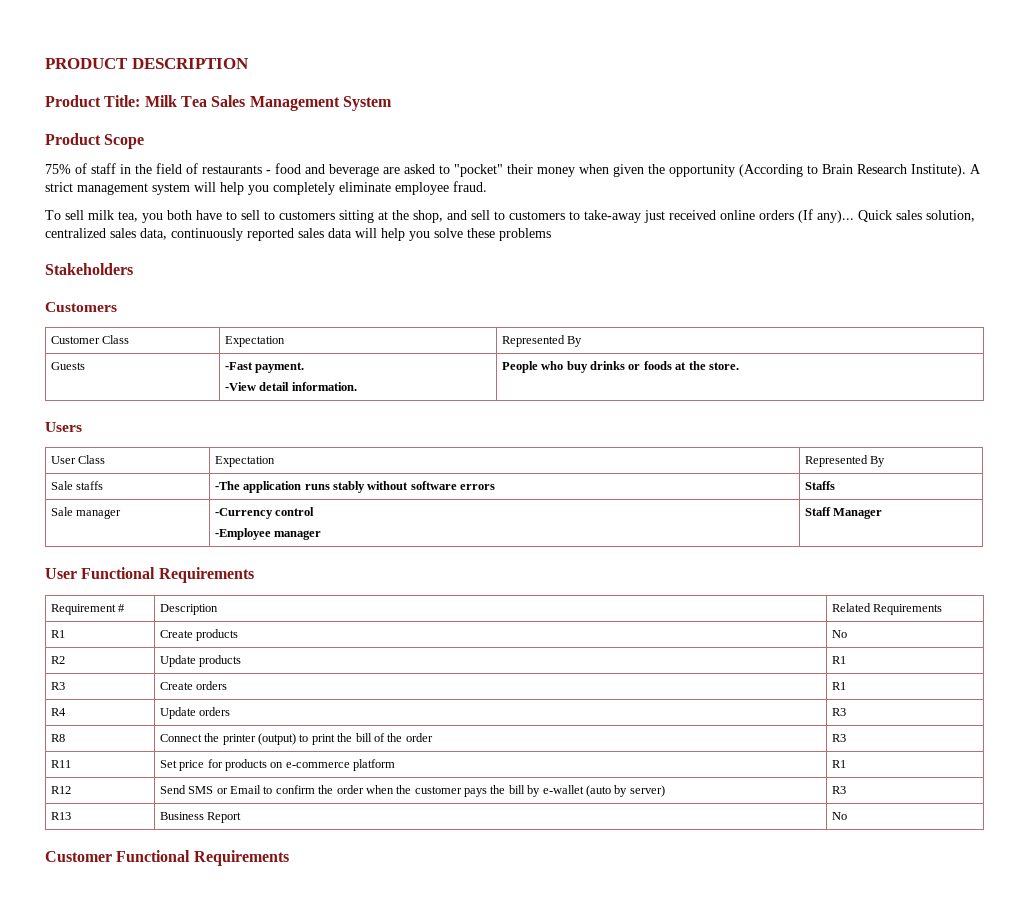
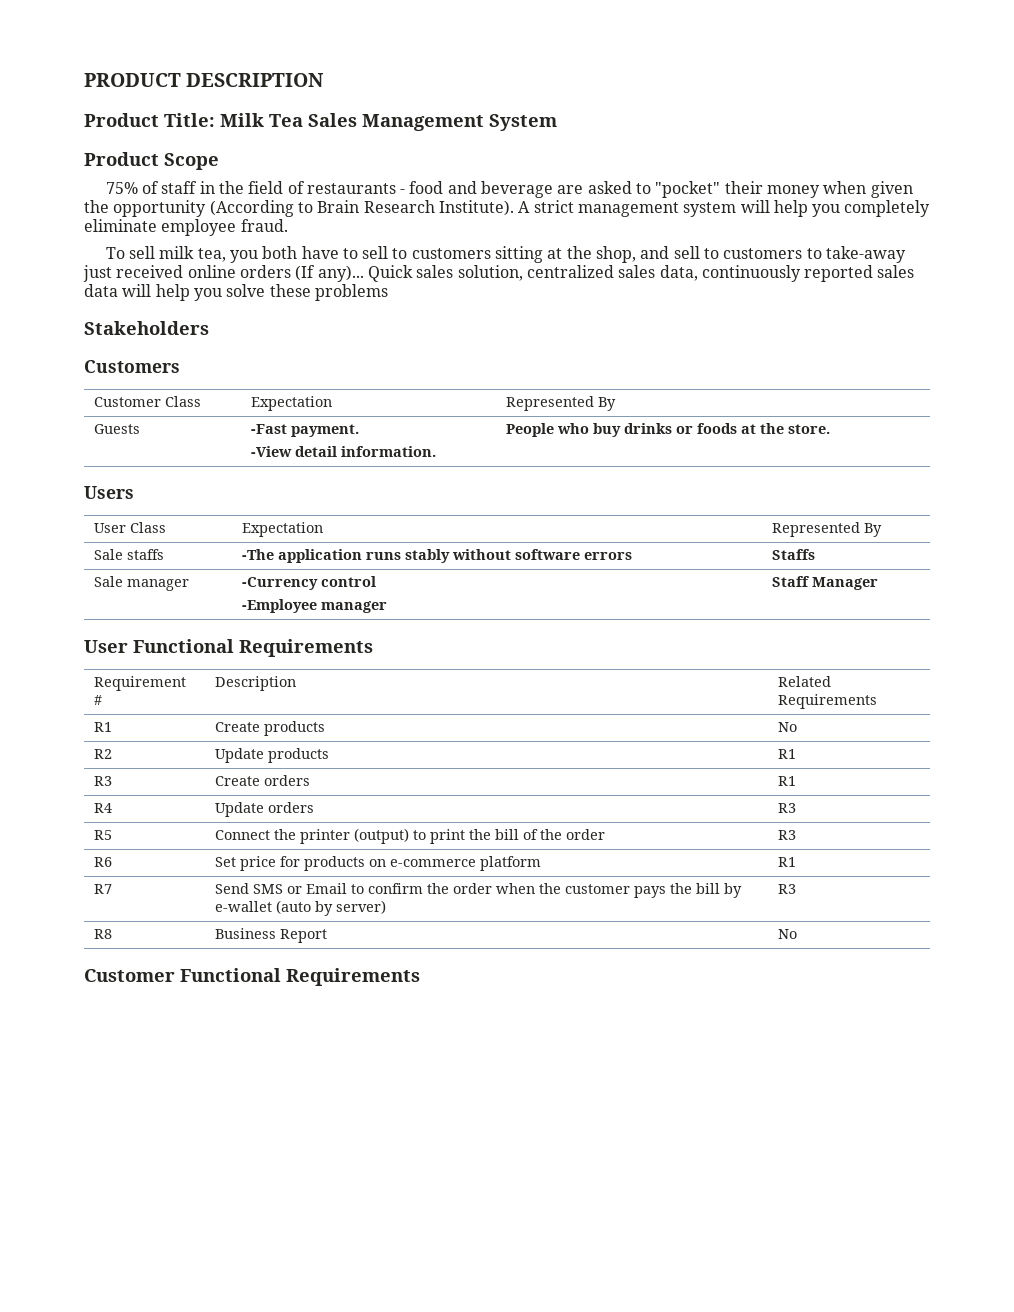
- R8 | Connect the printer (output) to print the bill of the order | R3
+ R5 | Connect the printer (output) to print the bill of the order | R3
- R11 | Set price for products on e-commerce platform | R1
+ R6 | Set price for products on e-commerce platform | R1
- R12 | Send SMS or Email to confirm the order when the customer pays the bill by e-wallet (auto by server) | R3
+ R7 | Send SMS or Email to confirm the order when the customer pays the bill by e-wallet (auto by server) | R3
- R13 | Business Report | No
+ R8 | Business Report | No

